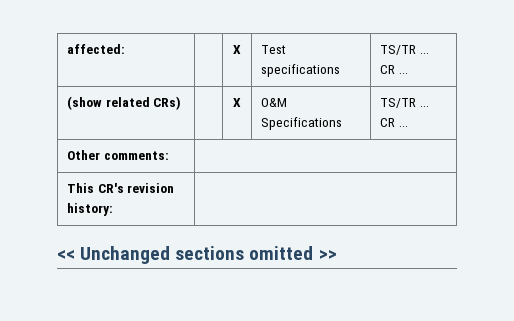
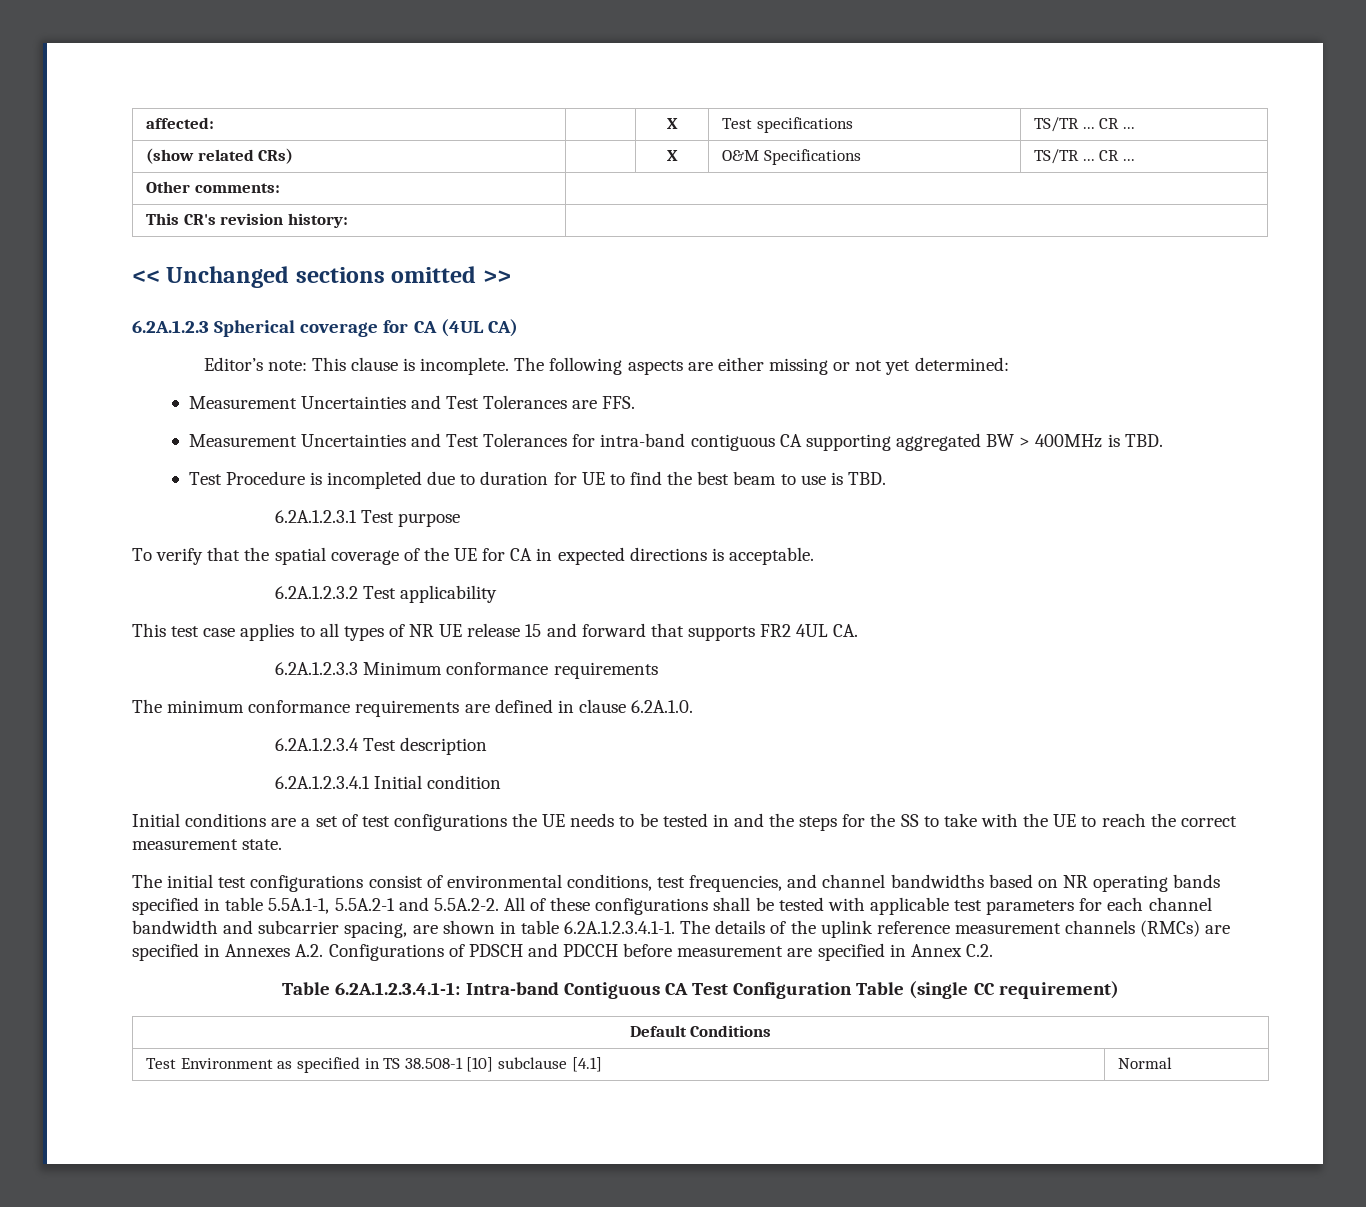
+ 6.2A.1.2.3 Spherical coverage for CA (4UL CA)
+ Editor’s note: This clause is incomplete. The following aspects are either missing or not yet determined:
+ Measurement Uncertainties and Test Tolerances are FFS.
+ Measurement Uncertainties and Test Tolerances for intra-band contiguous CA supporting aggregated BW > 400MHz is TBD.
+ Test Procedure is incompleted due to duration for UE to find the best beam to use is TBD.
+ 6.2A.1.2.3.1 Test purpose
+ To verify that the spatial coverage of the UE for CA in expected directions is acceptable.
+ 6.2A.1.2.3.2 Test applicability
+ This test case applies to all types of NR UE release 15 and forward that supports FR2 4UL CA.
+ 6.2A.1.2.3.3 Minimum conformance requirements
+ The minimum conformance requirements are defined in clause 6.2A.1.0.
+ 6.2A.1.2.3.4 Test description
+ 6.2A.1.2.3.4.1 Initial condition
+ Initial conditions are a set of test configurations the UE needs to be tested in and the steps for the SS to take with the UE to reach the correct measurement state.
+ The initial test configurations consist of environmental conditions, test frequencies, and channel bandwidths based on NR operating bands specified in table 5.5A.1-1, 5.5A.2-1 and 5.5A.2-2. All of these configurations shall be tested with applicable test parameters for each channel bandwidth and subcarrier spacing, are shown in table 6.2A.1.2.3.4.1-1. The details of the uplink reference measurement channels (RMCs) are specified in Annexes A.2. Configurations of PDSCH and PDCCH before measurement are specified in Annex C.2.
+ Table 6.2A.1.2.3.4.1-1: Intra-band Contiguous CA Test Configuration Table (single CC requirement)
+ Default Conditions
+ Test Environment as specified in TS 38.508-1 [10] subclause [4.1] | Normal

